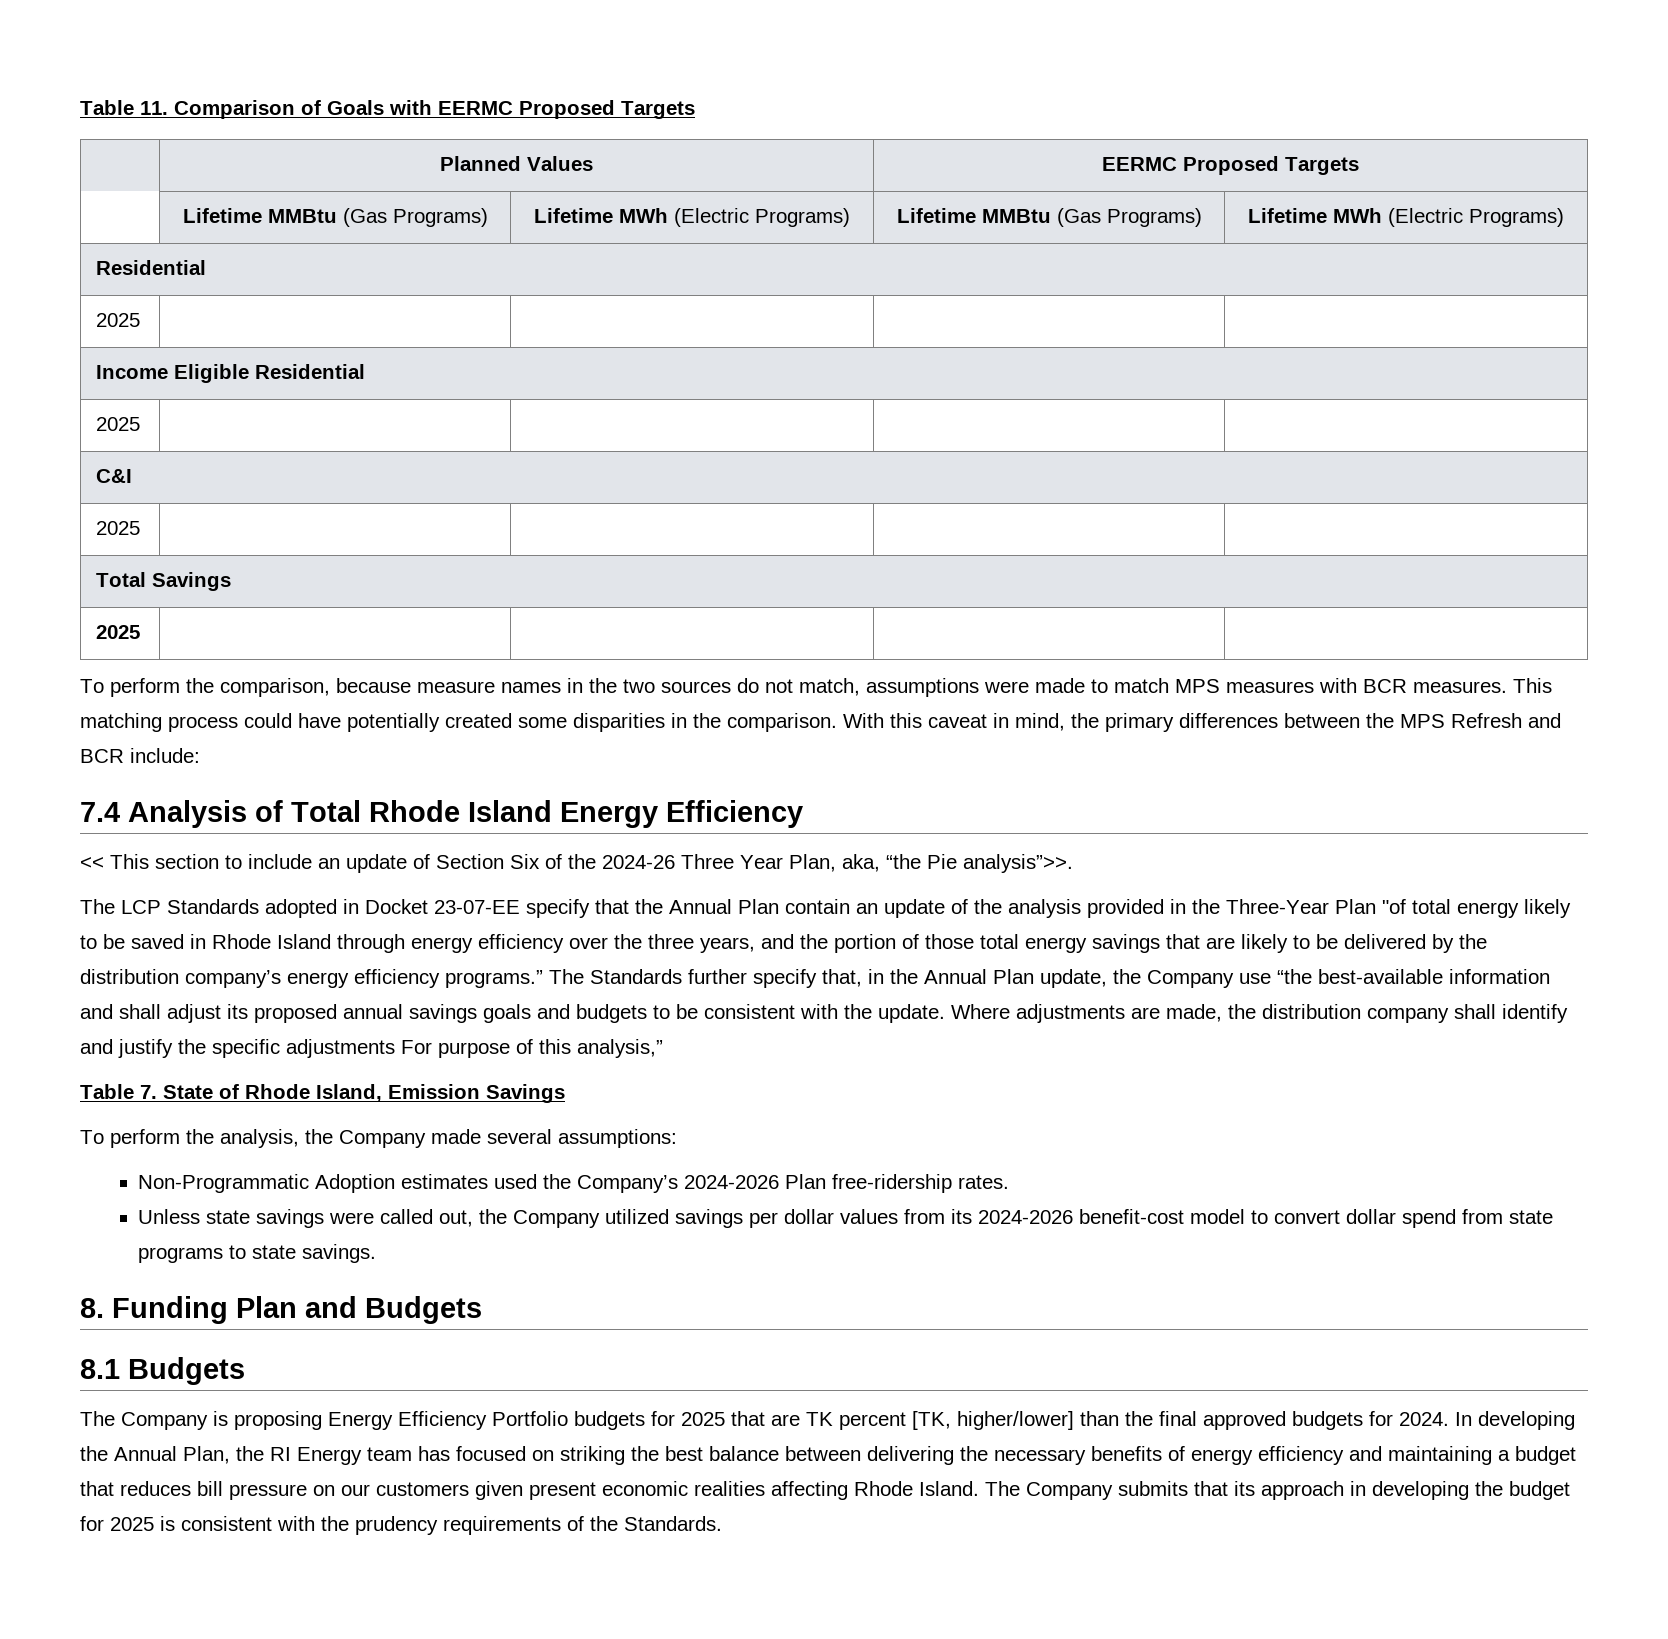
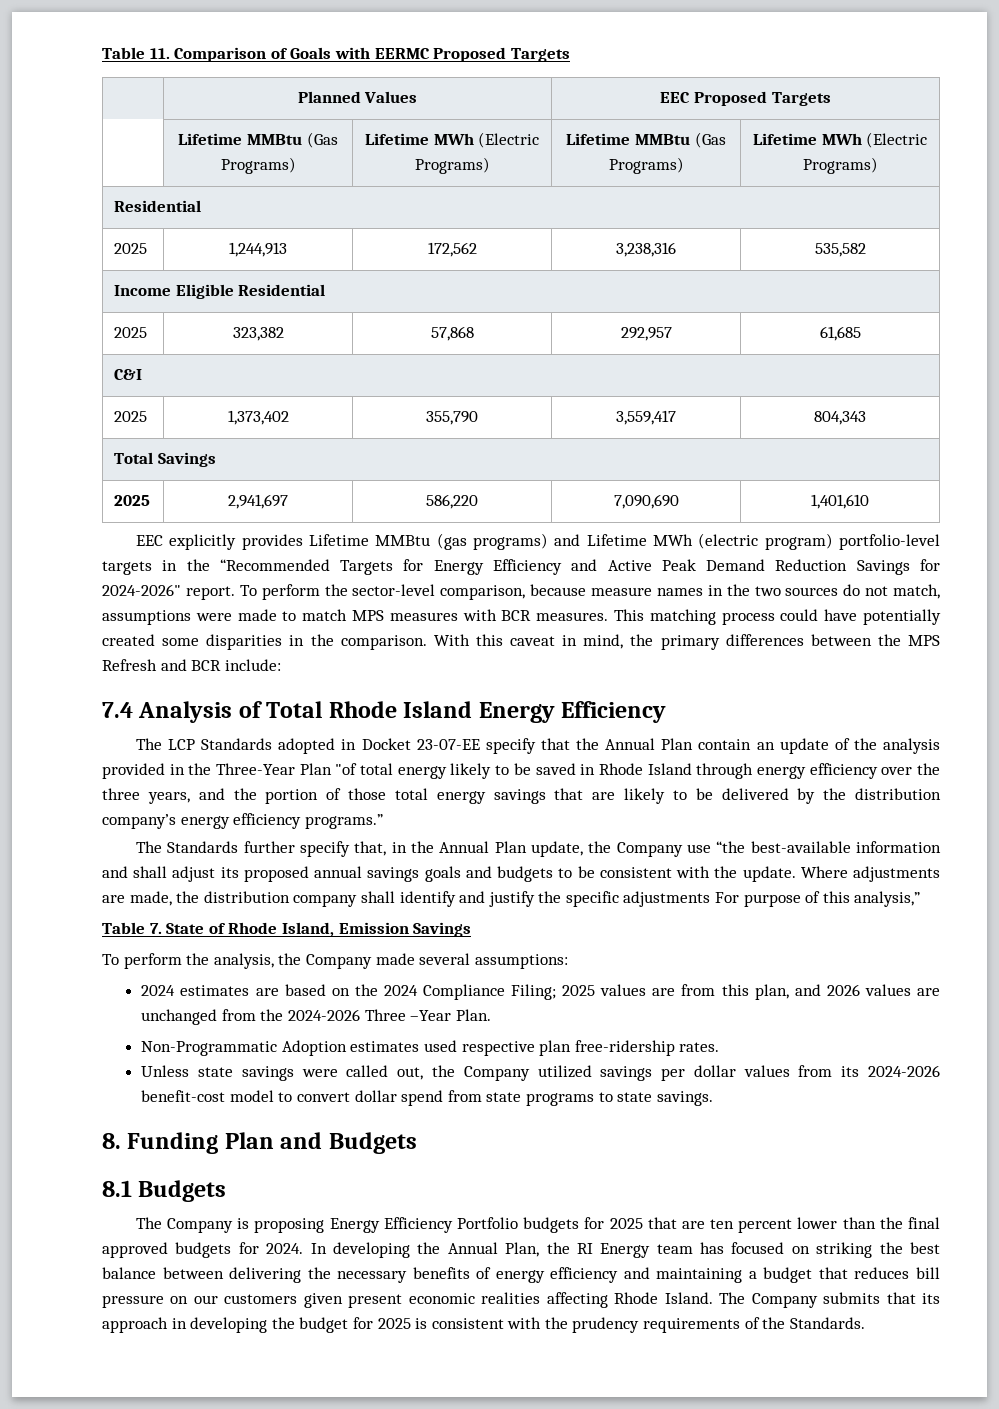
- | Planned Values | EERMC Proposed Targets
+ | Planned Values | EEC Proposed Targets
  | Lifetime MMBtu (Gas Programs) | Lifetime MWh (Electric Programs) | Lifetime MMBtu (Gas Programs) | Lifetime MWh (Electric Programs)
  Residential
- 2025 | | | |
+ 2025 | 1,244,913 | 172,562 | 3,238,316 | 535,582
  Income Eligible Residential
- 2025 | | | |
+ 2025 | 323,382 | 57,868 | 292,957 | 61,685
  C&I
- 2025 | | | |
+ 2025 | 1,373,402 | 355,790 | 3,559,417 | 804,343
  Total Savings
- 2025 | | | |
- To perform the comparison, because measure names in the two sources do not match, assumptions were made to match MPS measures with BCR measures.
+ 2025 | 2,941,697 | 586,220 | 7,090,690 | 1,401,610
+ EEC explicitly provides Lifetime MMBtu (gas programs) and Lifetime MWh (electric program) portfolio-level targets in the “Recommended Targets for Energy Efficiency and Active Peak Demand Reduction Savings for 2024-2026" report. To perform the sector-level comparison, because measure names in the two sources do not match, assumptions were made to match MPS measures with BCR measures.
- << This section to include an update of Section Six of the 2024-26 Three Year Plan, aka, “the Pie analysis”>>.
- The LCP Standards adopted in Docket 23-07-EE specify that the Annual Plan contain an update of the analysis provided in the Three-Year Plan "of total energy likely to be saved in Rhode Island through energy efficiency over the three years, and the portion of those total energy savings that are likely to be delivered by the distribution company’s energy efficiency programs.” The Standards further specify that, in the Annual Plan update, the Company use “the best-available information and shall adjust its proposed annual savings goals and budgets to be consistent with the update.
+ The LCP Standards adopted in Docket 23-07-EE specify that the Annual Plan contain an update of the analysis provided in the Three-Year Plan "of total energy likely to be saved in Rhode Island through energy efficiency over the three years, and the portion of those total energy savings that are likely to be delivered by the distribution company’s energy efficiency programs.”
+ The Standards further specify that, in the Annual Plan update, the Company use “the best-available information and shall adjust its proposed annual savings goals and budgets to be consistent with the update.
+ 2024 estimates are based on the 2024 Compliance Filing; 2025 values are from this plan, and 2026 values are unchanged from the 2024-2026 Three –Year Plan.
- Non-Programmatic Adoption estimates used the Company’s 2024-2026 Plan free-ridership rates.
+ Non-Programmatic Adoption estimates used respective plan free-ridership rates.
- The Company is proposing Energy Efficiency Portfolio budgets for 2025 that are TK percent [TK, higher/lower] than the final approved budgets for 2024.
+ The Company is proposing Energy Efficiency Portfolio budgets for 2025 that are ten percent lower than the final approved budgets for 2024.

